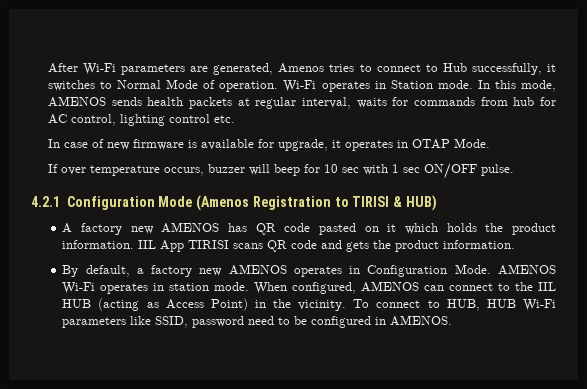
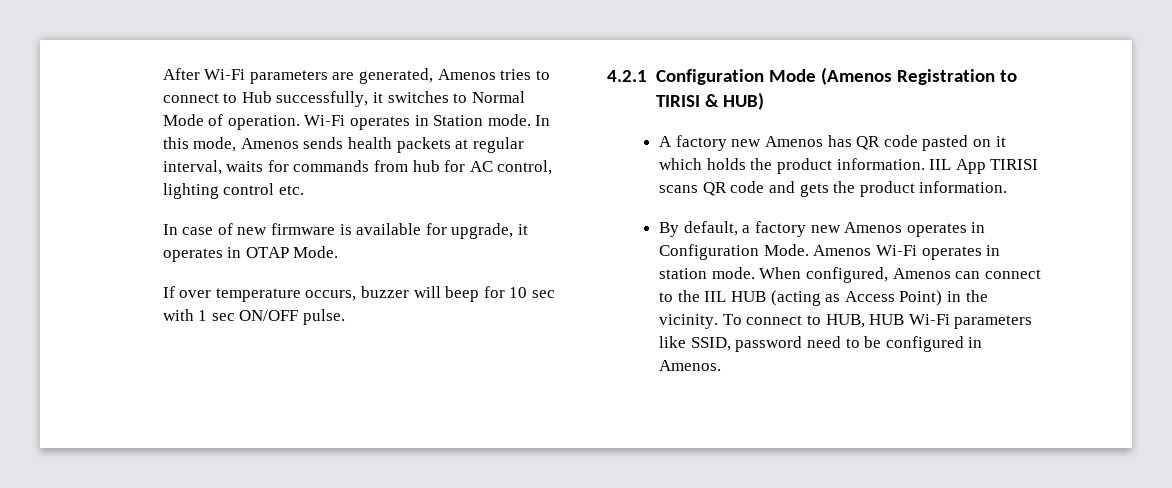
- In this mode, AMENOS sends health packets at regular interval, waits for commands from hub for AC control, lighting control etc.
+ In this mode, Amenos sends health packets at regular interval, waits for commands from hub for AC control, lighting control etc.
- A factory new AMENOS has QR code pasted on it which holds the product information.
+ A factory new Amenos has QR code pasted on it which holds the product information.
- By default, a factory new AMENOS operates in Configuration Mode.
+ By default, a factory new Amenos operates in Configuration Mode.
- AMENOS Wi-Fi operates in station mode.
+ Amenos Wi-Fi operates in station mode.
- When configured, AMENOS can connect to the IIL HUB (acting as Access Point) in the vicinity.
+ When configured, Amenos can connect to the IIL HUB (acting as Access Point) in the vicinity.
- To connect to HUB, HUB Wi-Fi parameters like SSID, password need to be configured in AMENOS.
+ To connect to HUB, HUB Wi-Fi parameters like SSID, password need to be configured in Amenos.

